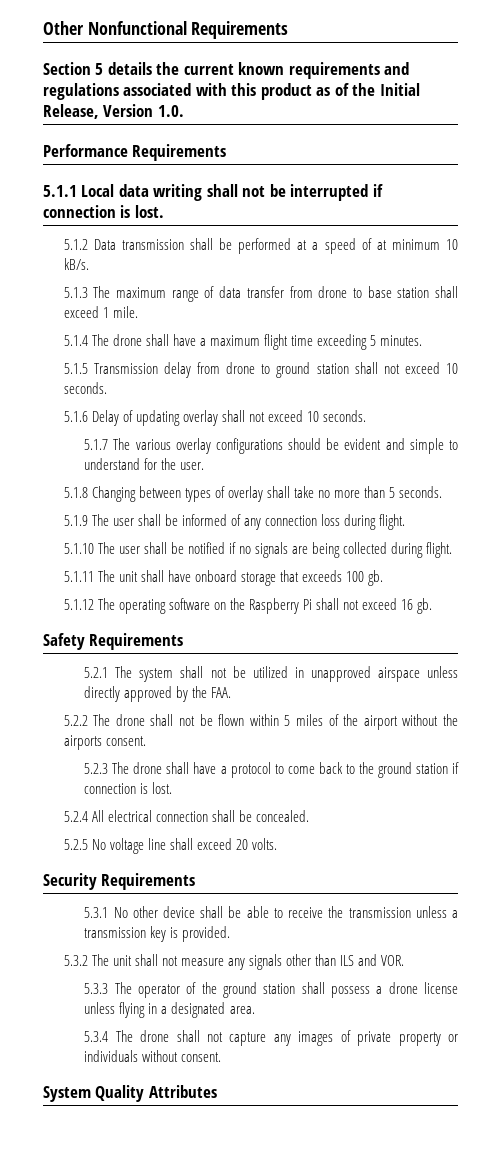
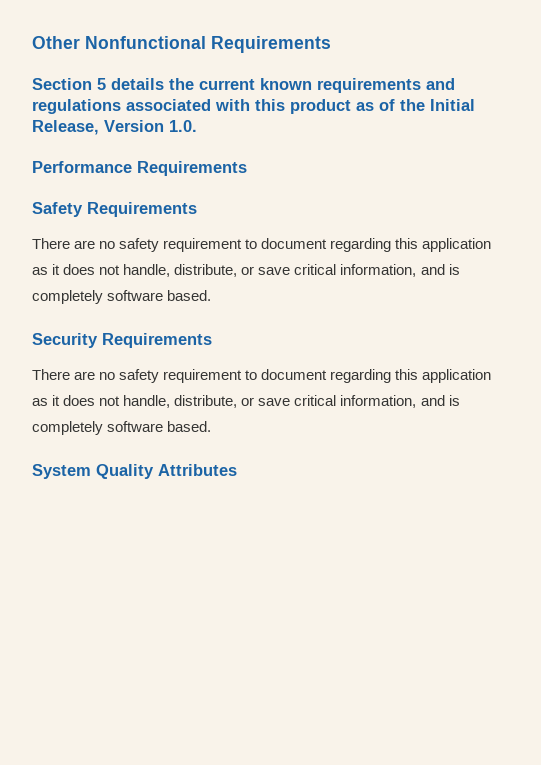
- 5.1.1 Local data writing shall not be interrupted if connection is lost.
- 5.1.2 Data transmission shall be performed at a speed of at minimum 10 kB/s.
- 5.1.3 The maximum range of data transfer from drone to base station shall exceed 1 mile.
- 5.1.4 The drone shall have a maximum flight time exceeding 5 minutes.
- 5.1.5 Transmission delay from drone to ground station shall not exceed 10 seconds.
- 5.1.6 Delay of updating overlay shall not exceed 10 seconds.
- 5.1.7 The various overlay configurations should be evident and simple to understand for the user.
- 5.1.8 Changing between types of overlay shall take no more than 5 seconds.
- 5.1.9 The user shall be informed of any connection loss during flight.
- 5.1.10 The user shall be notified if no signals are being collected during flight.
- 5.1.11 The unit shall have onboard storage that exceeds 100 gb.
- 5.1.12 The operating software on the Raspberry Pi shall not exceed 16 gb.
  Safety Requirements
- 5.2.1 The system shall not be utilized in unapproved airspace unless directly approved by the FAA.
- 5.2.2 The drone shall not be flown within 5 miles of the airport without the airports consent.
- 5.2.3 The drone shall have a protocol to come back to the ground station if connection is lost.
- 5.2.4 All electrical connection shall be concealed.
- 5.2.5 No voltage line shall exceed 20 volts.
+ There are no safety requirement to document regarding this application as it does not handle, distribute, or save critical information, and is completely software based.
  Security Requirements
- 5.3.1 No other device shall be able to receive the transmission unless a transmission key is provided.
- 5.3.2 The unit shall not measure any signals other than ILS and VOR.
- 5.3.3 The operator of the ground station shall possess a drone license unless flying in a designated area.
- 5.3.4 The drone shall not capture any images of private property or individuals without consent.
+ There are no safety requirement to document regarding this application as it does not handle, distribute, or save critical information, and is completely software based.

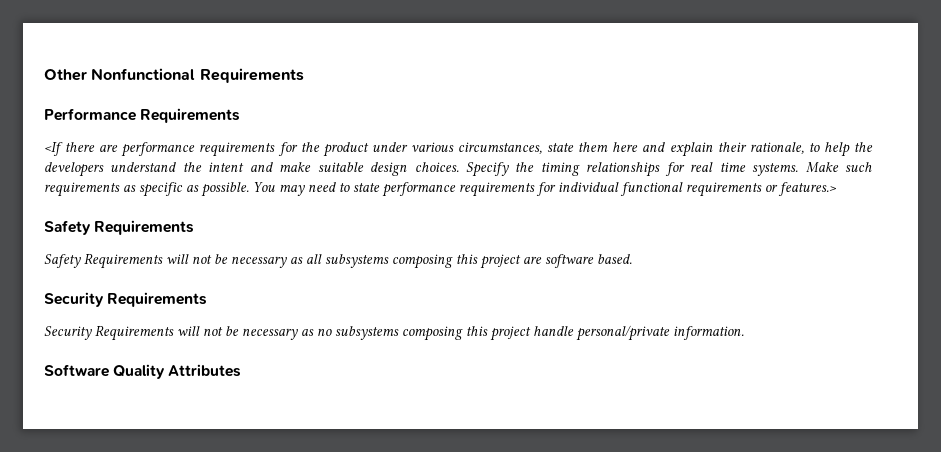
- Section 5 details the current known requirements and regulations associated with this product as of the Initial Release, Version 1.0.
  Performance Requirements
+ <If there are performance requirements for the product under various circumstances, state them here and explain their rationale, to help the developers understand the intent and make suitable design choices. Specify the timing relationships for real time systems. Make such requirements as specific as possible. You may need to state performance requirements for individual functional requirements or features.>
  Safety Requirements
- There are no safety requirement to document regarding this application as it does not handle, distribute, or save critical information, and is completely software based.
+ Safety Requirements will not be necessary as all subsystems composing this project are software based.
  Security Requirements
- There are no safety requirement to document regarding this application as it does not handle, distribute, or save critical information, and is completely software based.
- System Quality Attributes
+ Security Requirements will not be necessary as no subsystems composing this project handle personal/private information.
+ Software Quality Attributes

